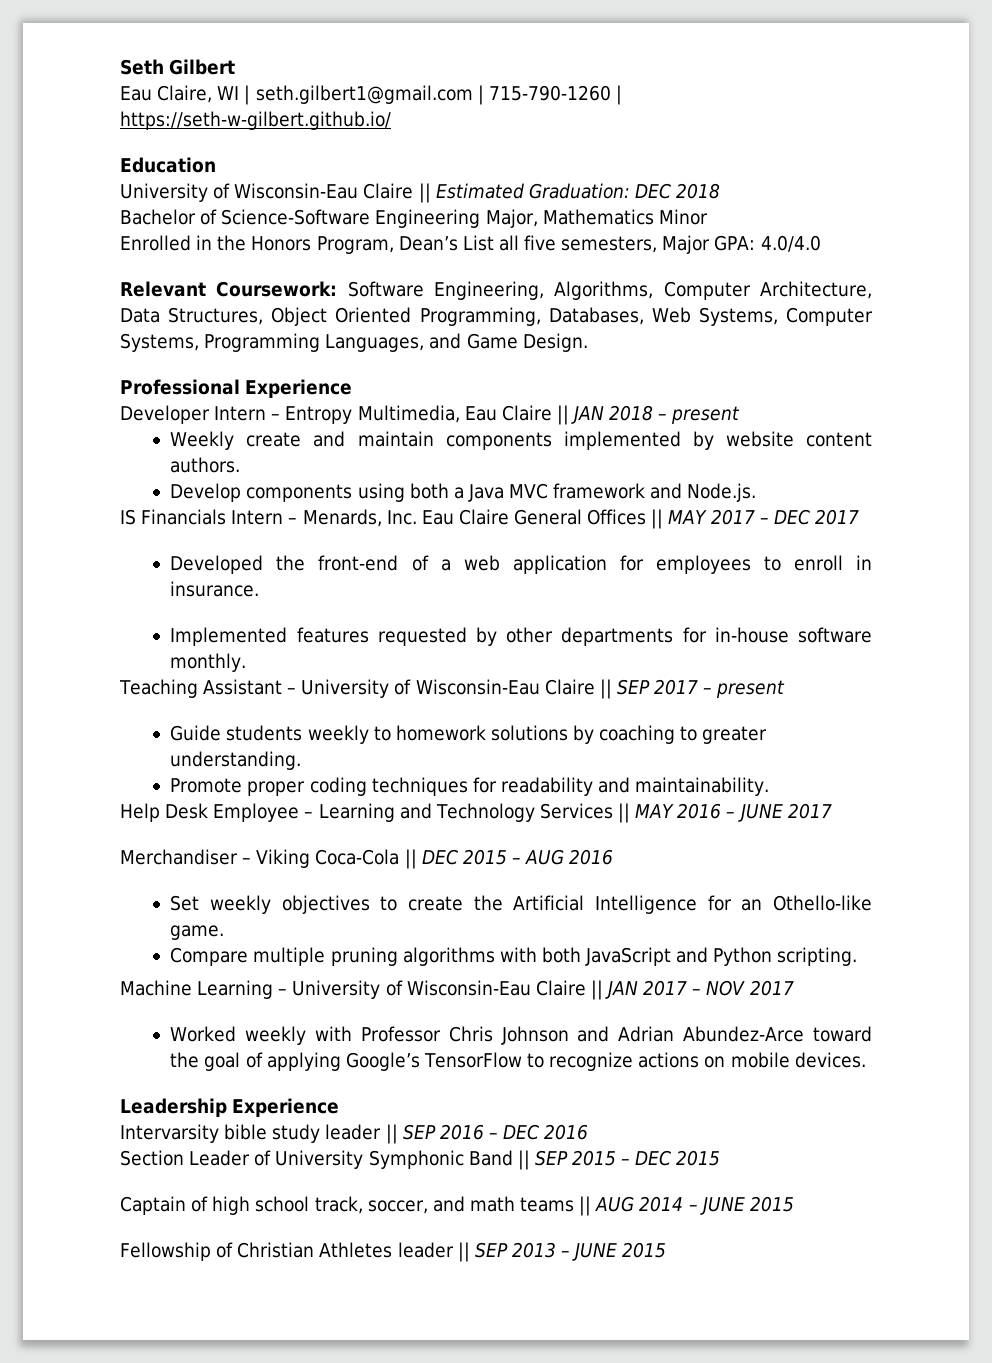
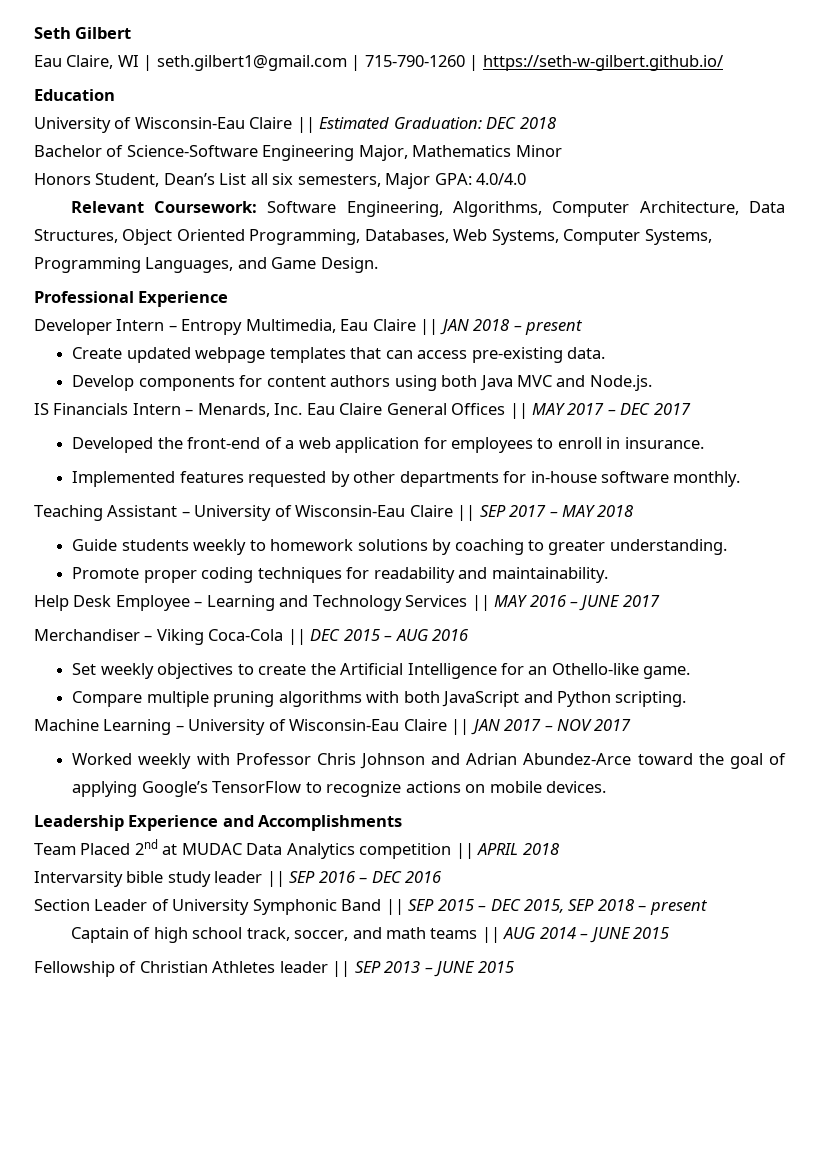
- Enrolled in the Honors Program, Dean’s List all five semesters, Major GPA: 4.0/4.0
+ Honors Student, Dean’s List all six semesters, Major GPA: 4.0/4.0
- Weekly create and maintain components implemented by website content authors.
+ Create updated webpage templates that can access pre-existing data.
- Develop components using both a Java MVC framework and Node.js.
+ Develop components for content authors using both Java MVC and Node.js.
- Teaching Assistant – University of Wisconsin-Eau Claire || SEP 2017 – present
+ Teaching Assistant – University of Wisconsin-Eau Claire || SEP 2017 – MAY 2018
- Leadership Experience
+ Leadership Experience and Accomplishments
+ Team Placed 2nd at MUDAC Data Analytics competition || APRIL 2018
- Section Leader of University Symphonic Band || SEP 2015 – DEC 2015
+ Section Leader of University Symphonic Band || SEP 2015 – DEC 2015, SEP 2018 – present

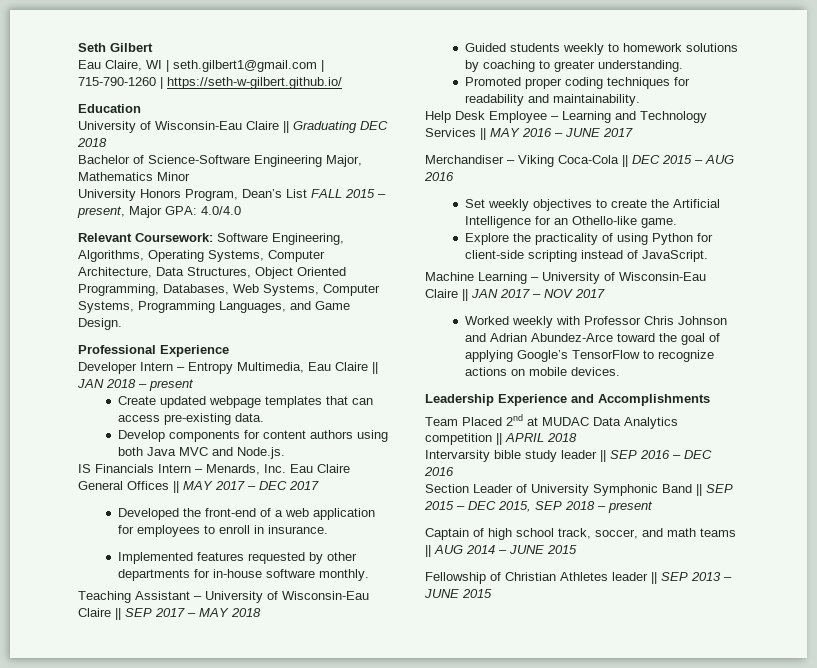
- University of Wisconsin-Eau Claire || Estimated Graduation: DEC 2018
+ University of Wisconsin-Eau Claire || Graduating DEC 2018
- Honors Student, Dean’s List all six semesters, Major GPA: 4.0/4.0
+ University Honors Program, Dean’s List FALL 2015 – present, Major GPA: 4.0/4.0
- Relevant Coursework: Software Engineering, Algorithms, Computer Architecture, Data Structures, Object Oriented Programming, Databases, Web Systems, Computer Systems, Programming Languages, and Game Design.
+ Relevant Coursework: Software Engineering, Algorithms, Operating Systems, Computer Architecture, Data Structures, Object Oriented Programming, Databases, Web Systems, Computer Systems, Programming Languages, and Game Design.
- Guide students weekly to homework solutions by coaching to greater understanding.
+ Guided students weekly to homework solutions by coaching to greater understanding.
- Promote proper coding techniques for readability and maintainability.
+ Promoted proper coding techniques for readability and maintainability.
- Compare multiple pruning algorithms with both JavaScript and Python scripting.
+ Explore the practicality of using Python for client-side scripting instead of JavaScript.

